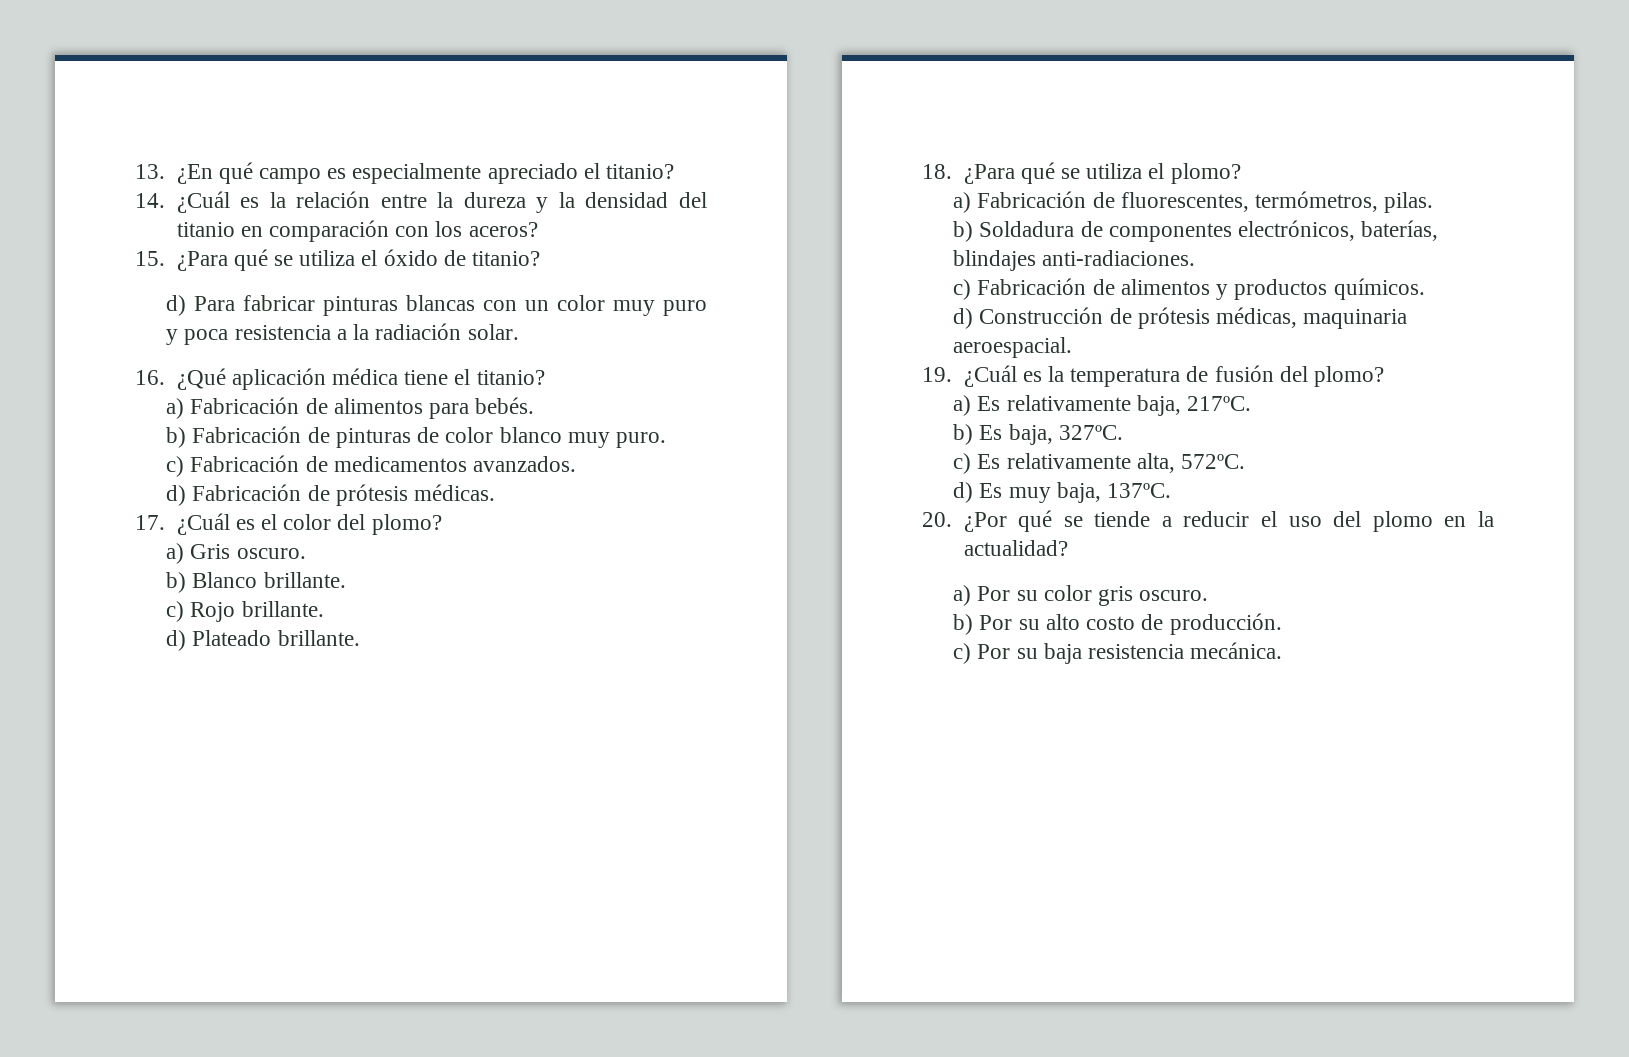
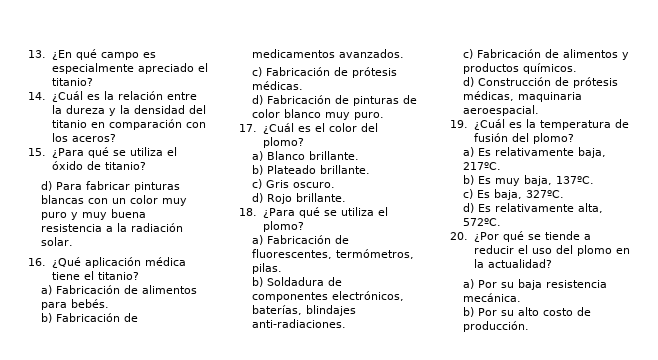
- d) Para fabricar pinturas blancas con un color muy puro y poca resistencia a la radiación solar.
+ d) Para fabricar pinturas blancas con un color muy puro y muy buena resistencia a la radiación solar.
- b) Fabricación de pinturas de color blanco muy puro.
+ b) Fabricación de medicamentos avanzados.
+ c) Fabricación de prótesis médicas.
+ d) Fabricación de pinturas de color blanco muy puro.
- c) Fabricación de medicamentos avanzados.
- d) Fabricación de prótesis médicas.
- a) Gris oscuro.
- b) Blanco brillante.
- c) Rojo brillante.
+ a) Blanco brillante.
+ b) Plateado brillante.
+ c) Gris oscuro.
+ d) Rojo brillante.
- d) Plateado brillante.
- b) Es baja, 327ºC.
+ b) Es muy baja, 137ºC.
+ c) Es baja, 327ºC.
- c) Es relativamente alta, 572ºC.
+ d) Es relativamente alta, 572ºC.
- d) Es muy baja, 137ºC.
- a) Por su color gris oscuro.
+ a) Por su baja resistencia mecánica.
- c) Por su baja resistencia mecánica.

